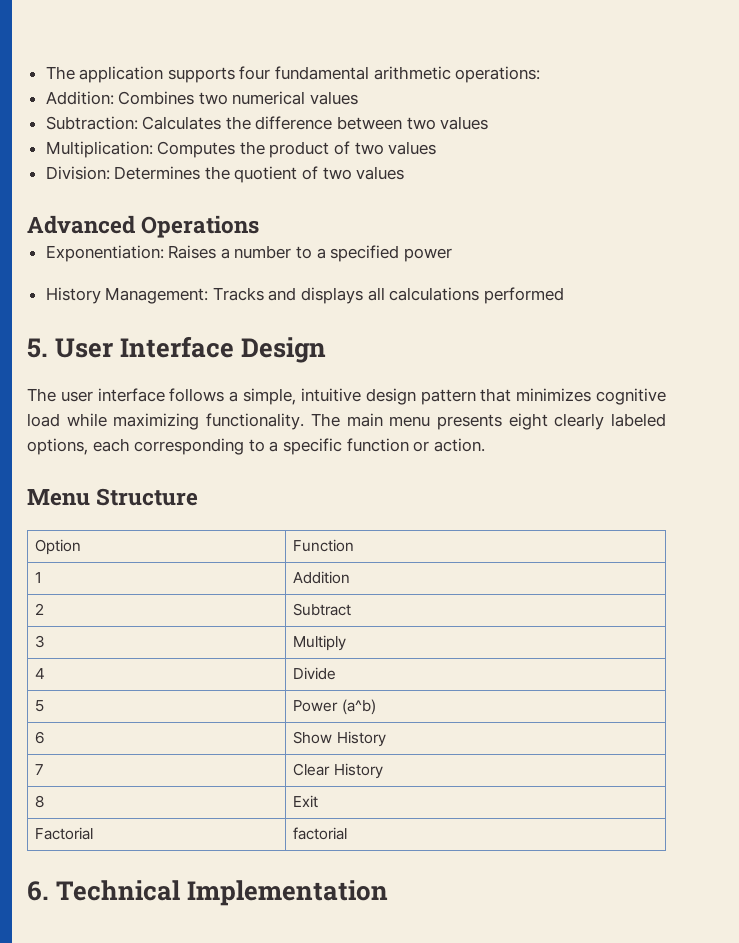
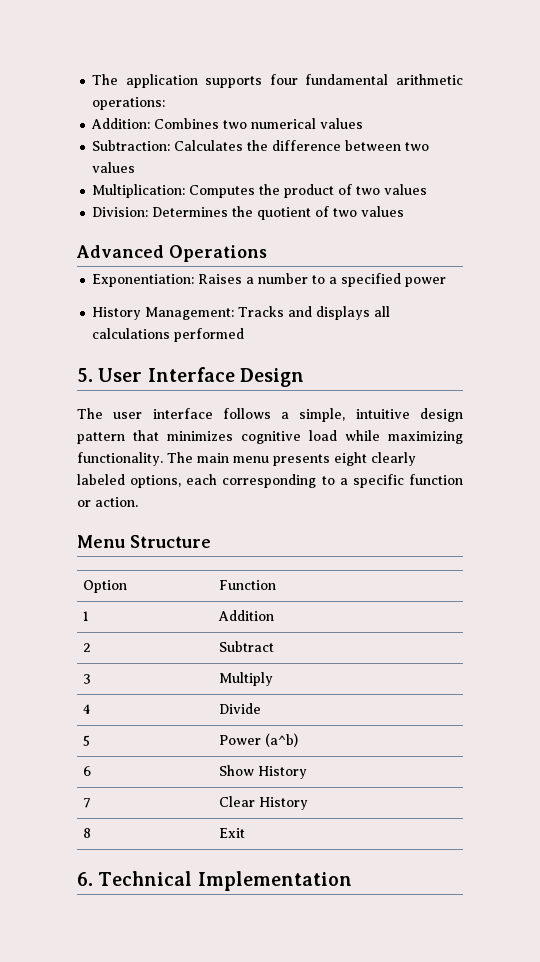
- Factorial | factorial

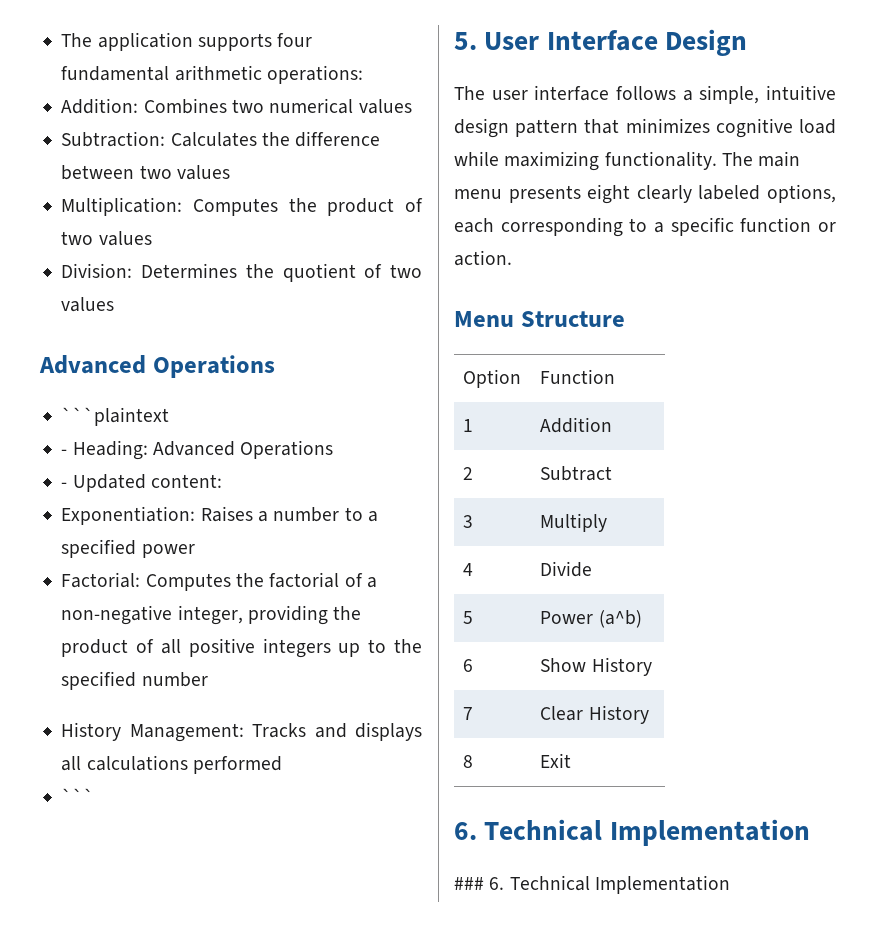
+ ```plaintext
+ - Heading: Advanced Operations
+ - Updated content:
+ Factorial: Computes the factorial of a non-negative integer, providing the product of all positive integers up to the specified number
+ ```
+ ### 6. Technical Implementation

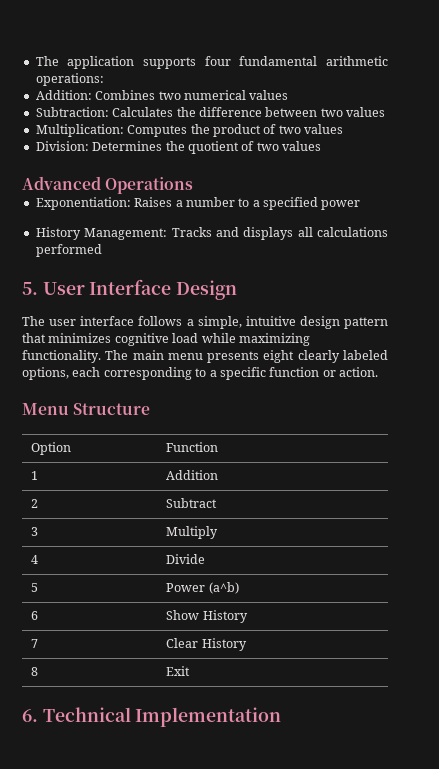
- ```plaintext
- - Heading: Advanced Operations
- - Updated content:
- Factorial: Computes the factorial of a non-negative integer, providing the product of all positive integers up to the specified number
- ```
- ### 6. Technical Implementation

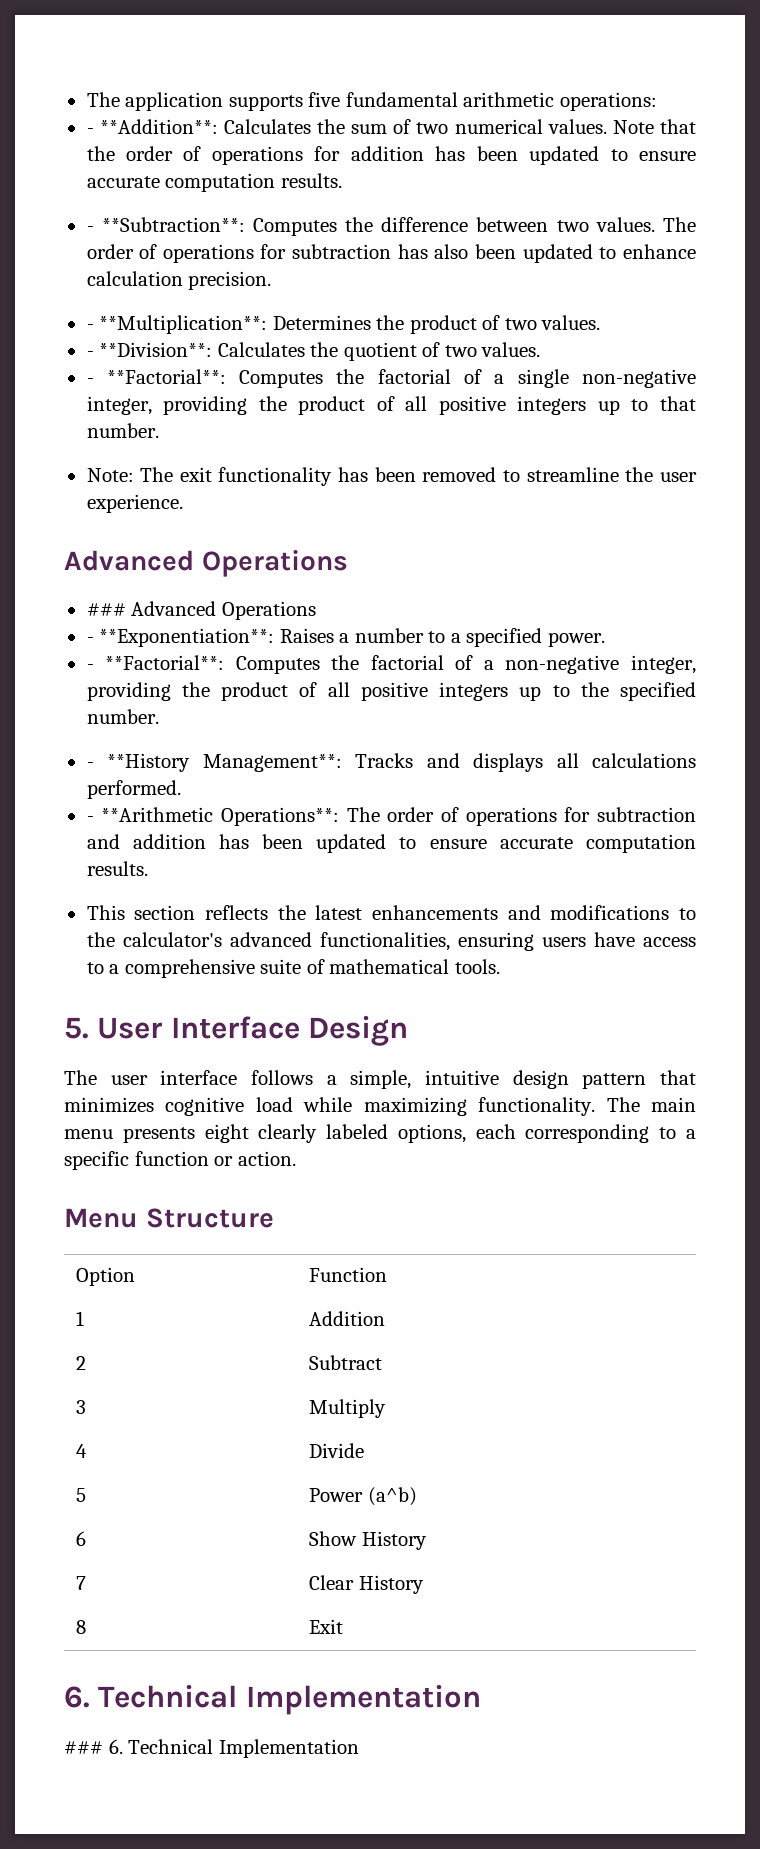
- The application supports four fundamental arithmetic operations:
+ The application supports five fundamental arithmetic operations:
- Addition: Combines two numerical values
- Subtraction: Calculates the difference between two values
- Multiplication: Computes the product of two values
- Division: Determines the quotient of two values
+ - **Addition**: Calculates the sum of two numerical values. Note that the order of operations for addition has been updated to ensure accurate computation results.
+ - **Subtraction**: Computes the difference between two values. The order of operations for subtraction has also been updated to enhance calculation precision.
+ - **Multiplication**: Determines the product of two values.
+ - **Division**: Calculates the quotient of two values.
+ - **Factorial**: Computes the factorial of a single non-negative integer, providing the product of all positive integers up to that number.
+ Note: The exit functionality has been removed to streamline the user experience.
  Advanced Operations
- Exponentiation: Raises a number to a specified power
- History Management: Tracks and displays all calculations performed
+ ### Advanced Operations
+ - **Exponentiation**: Raises a number to a specified power.
+ - **Factorial**: Computes the factorial of a non-negative integer, providing the product of all positive integers up to the specified number.
+ - **History Management**: Tracks and displays all calculations performed.
+ - **Arithmetic Operations**: The order of operations for subtraction and addition has been updated to ensure accurate computation results.
+ This section reflects the latest enhancements and modifications to the calculator's advanced functionalities, ensuring users have access to a comprehensive suite of mathematical tools.
+ ### 6. Technical Implementation

